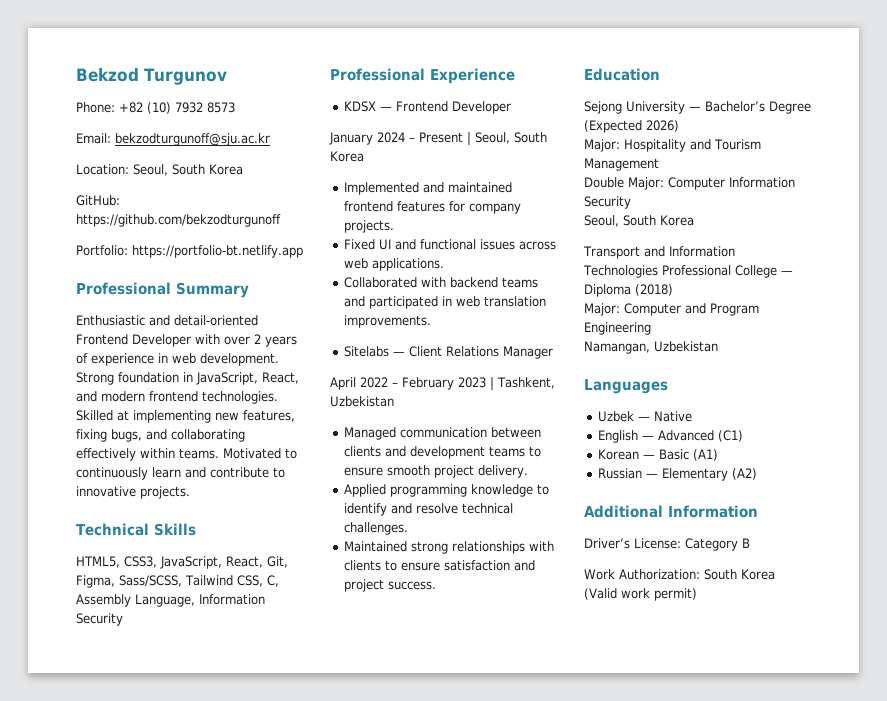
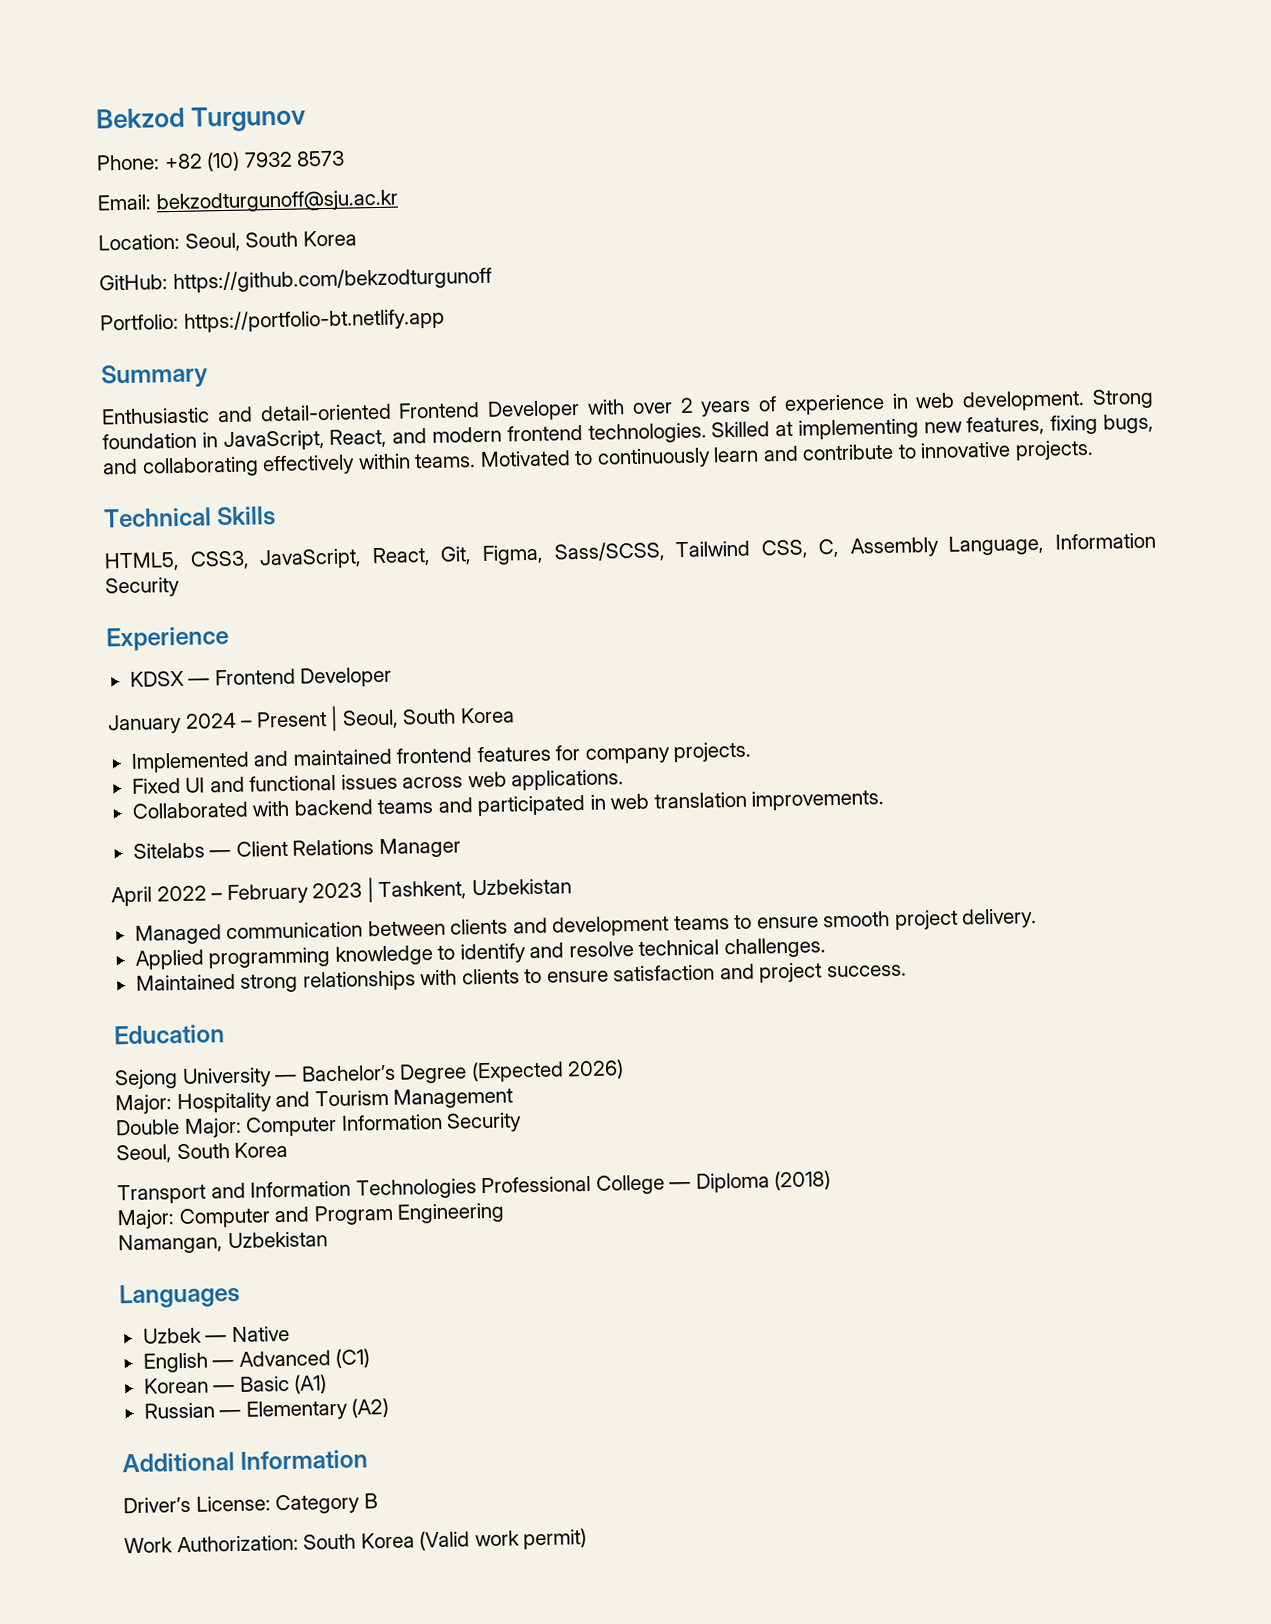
- Professional Summary
+ Summary
- Professional Experience
+ Experience

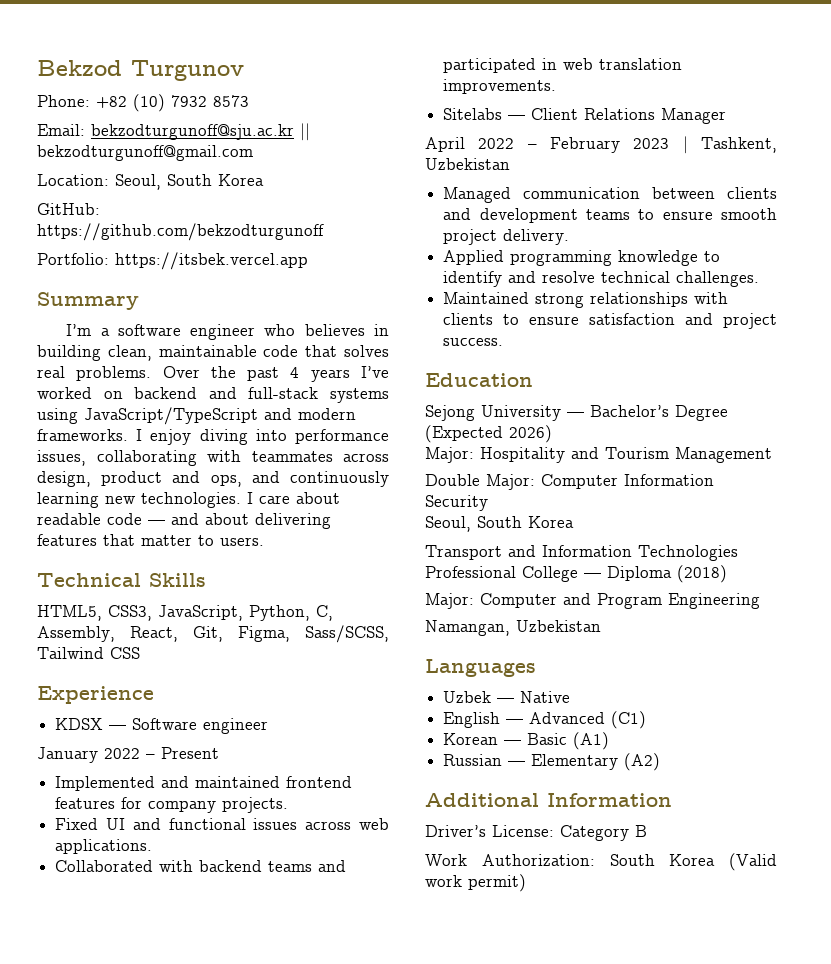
- Email: bekzodturgunoff@sju.ac.kr
+ Email: bekzodturgunoff@sju.ac.kr || bekzodturgunoff@gmail.com
- Portfolio: https://portfolio-bt.netlify.app
+ Portfolio: https://itsbek.vercel.app
- Enthusiastic and detail-oriented Frontend Developer with over 2 years of experience in web development. Strong foundation in JavaScript, React, and modern frontend technologies. Skilled at implementing new features, fixing bugs, and collaborating effectively within teams. Motivated to continuously learn and contribute to innovative projects.
+ I’m a software engineer who believes in building clean, maintainable code that solves real problems. Over the past 4 years I’ve worked on backend and full-stack systems using JavaScript/TypeScript and modern frameworks. I enjoy diving into performance issues, collaborating with teammates across design, product and ops, and continuously learning new technologies. I care about readable code — and about delivering features that matter to users.
- HTML5, CSS3, JavaScript, React, Git, Figma, Sass/SCSS, Tailwind CSS, C, Assembly Language, Information Security
+ HTML5, CSS3, JavaScript, Python, C, Assembly, React, Git, Figma, Sass/SCSS, Tailwind CSS
- KDSX — Frontend Developer
+ KDSX — Software engineer
- January 2024 – Present | Seoul, South Korea
+ January 2022 – Present

